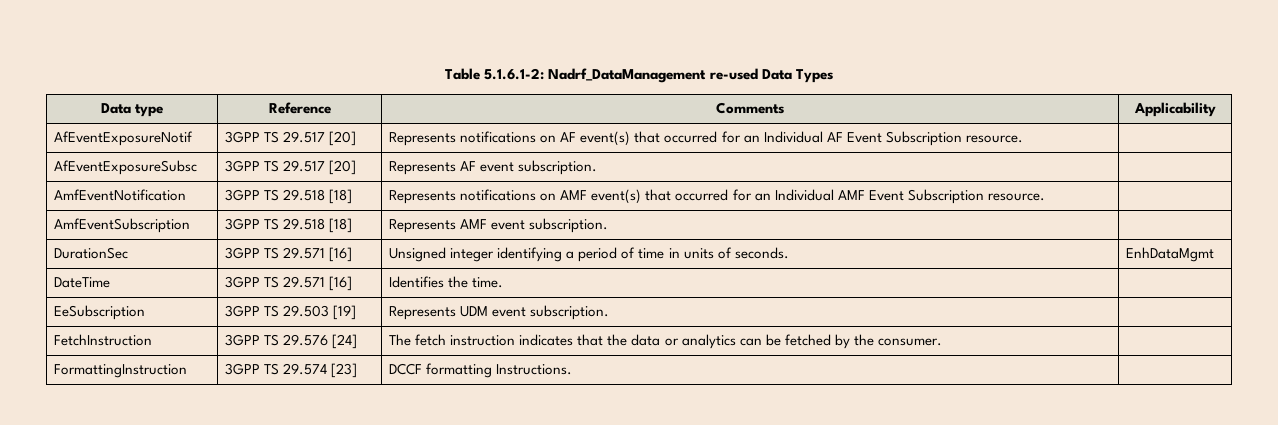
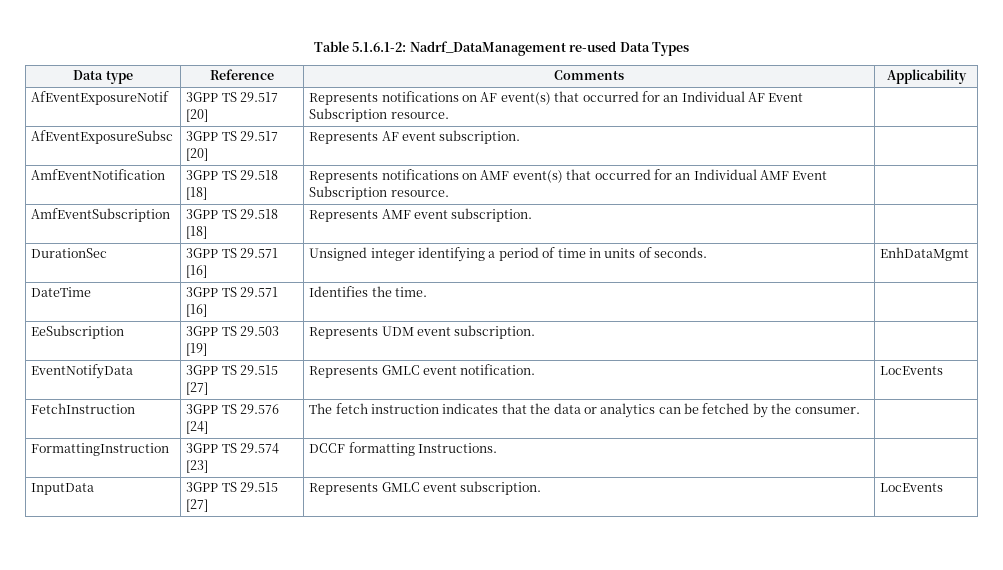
+ EventNotifyData | 3GPP TS 29.515 [27] | Represents GMLC event notification. | LocEvents
+ InputData | 3GPP TS 29.515 [27] | Represents GMLC event subscription. | LocEvents

